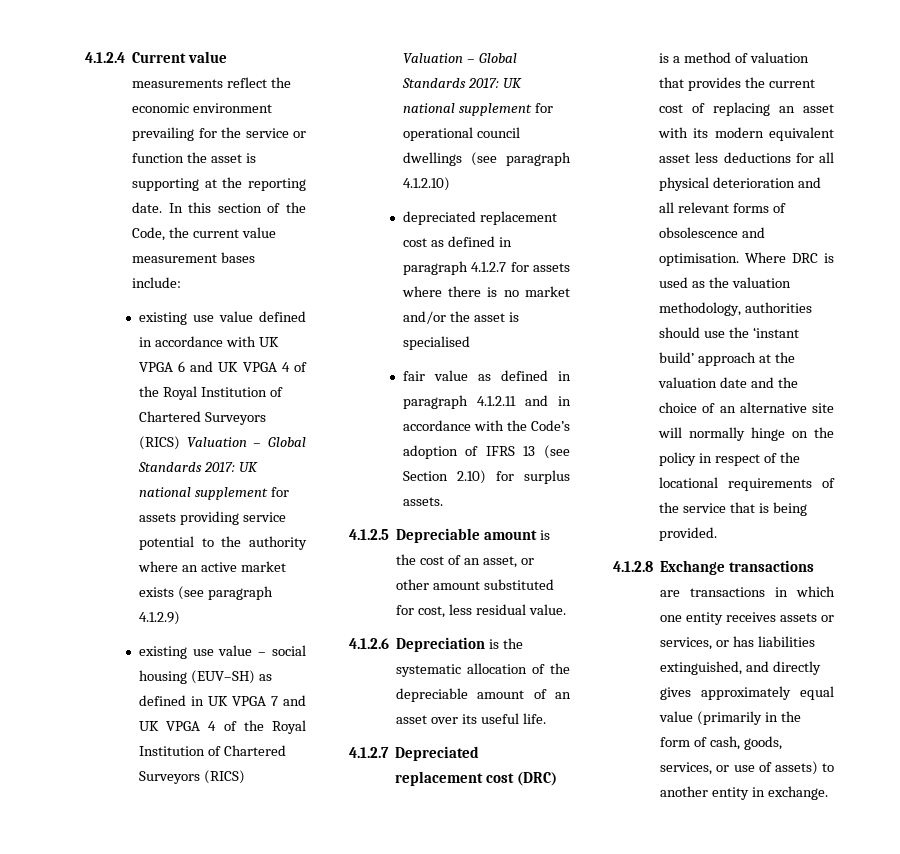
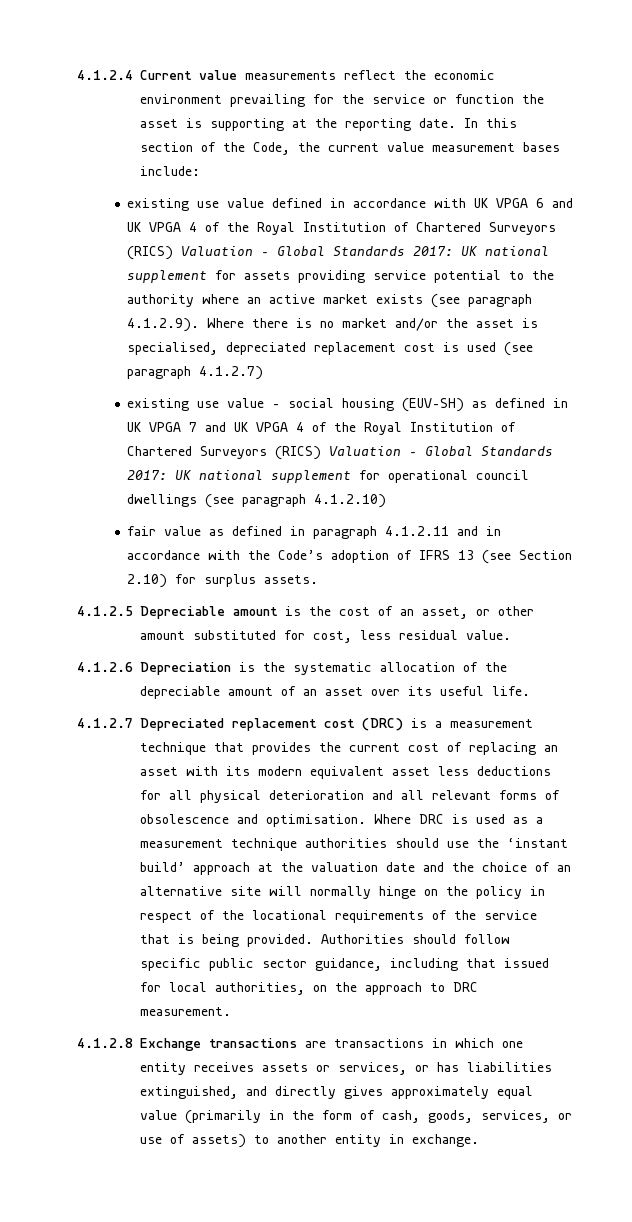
- existing use value defined in accordance with UK VPGA 6 and UK VPGA 4 of the Royal Institution of Chartered Surveyors (RICS) Valuation – Global Standards 2017: UK national supplement for assets providing service potential to the authority where an active market exists (see paragraph 4.1.2.9)
+ existing use value defined in accordance with UK VPGA 6 and UK VPGA 4 of the Royal Institution of Chartered Surveyors (RICS) Valuation – Global Standards 2017: UK national supplement for assets providing service potential to the authority where an active market exists (see paragraph 4.1.2.9). Where there is no market and/or the asset is specialised, depreciated replacement cost is used (see paragraph 4.1.2.7)
- depreciated replacement cost as defined in paragraph 4.1.2.7 for assets where there is no market and/or the asset is specialised
- 4.1.2.7 Depreciated replacement cost (DRC) is a method of valuation that provides the current cost of replacing an asset with its modern equivalent asset less deductions for all physical deterioration and all relevant forms of obsolescence and optimisation.
+ 4.1.2.7 Depreciated replacement cost (DRC) is a measurement technique that provides the current cost of replacing an asset with its modern equivalent asset less deductions for all physical deterioration and all relevant forms of obsolescence and optimisation.
- Where DRC is used as the valuation methodology, authorities should use the ‘instant build’ approach at the valuation date and the choice of an alternative site will normally hinge on the policy in respect of the locational requirements of the service that is being provided.
+ Where DRC is used as a measurement technique authorities should use the ‘instant build’ approach at the valuation date and the choice of an alternative site will normally hinge on the policy in respect of the locational requirements of the service that is being provided. Authorities should follow specific public sector guidance, including that issued for local authorities, on the approach to DRC measurement.

